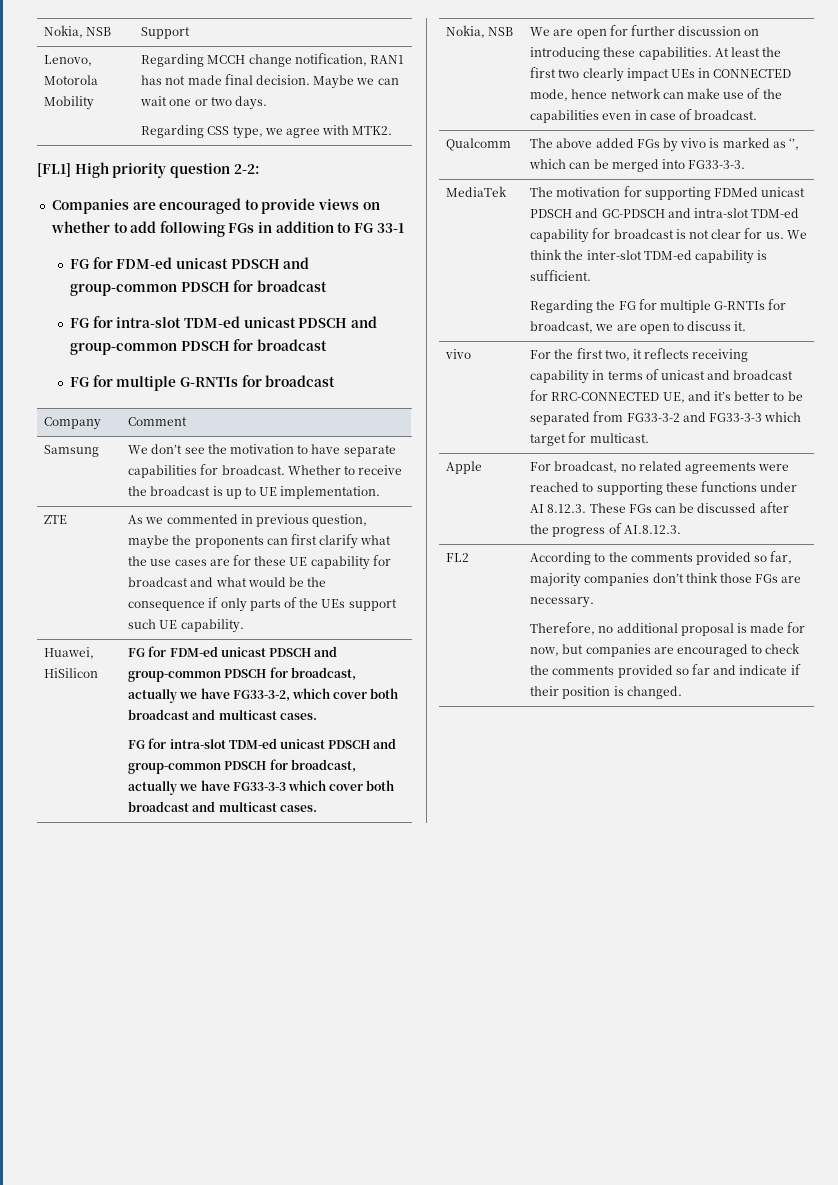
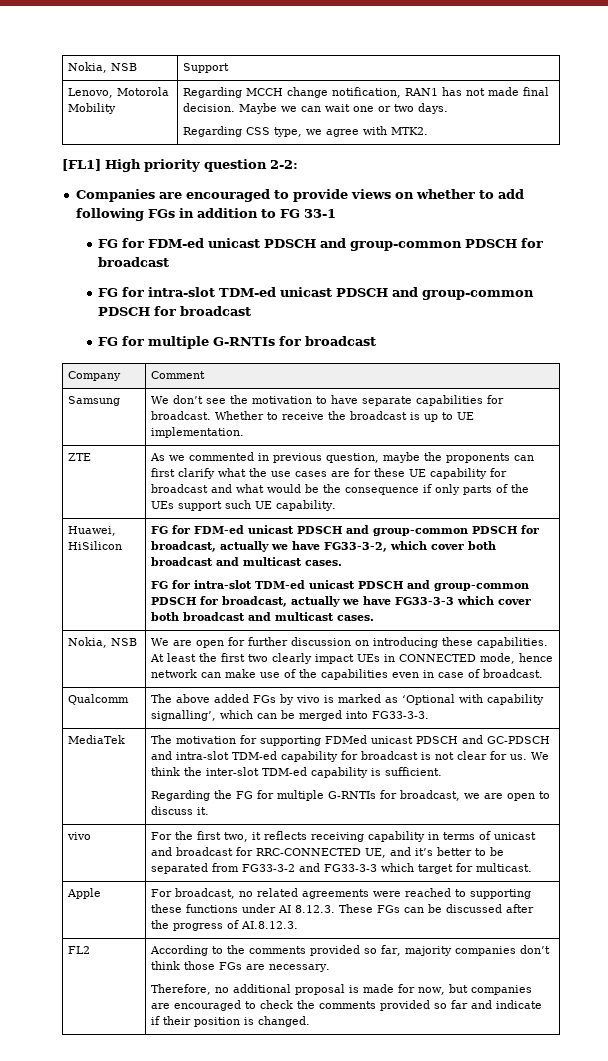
- Qualcomm | The above added FGs by vivo is marked as ‘’, which can be merged into FG33-3-3.
+ Qualcomm | The above added FGs by vivo is marked as ‘Optional with capability signalling’, which can be merged into FG33-3-3.

